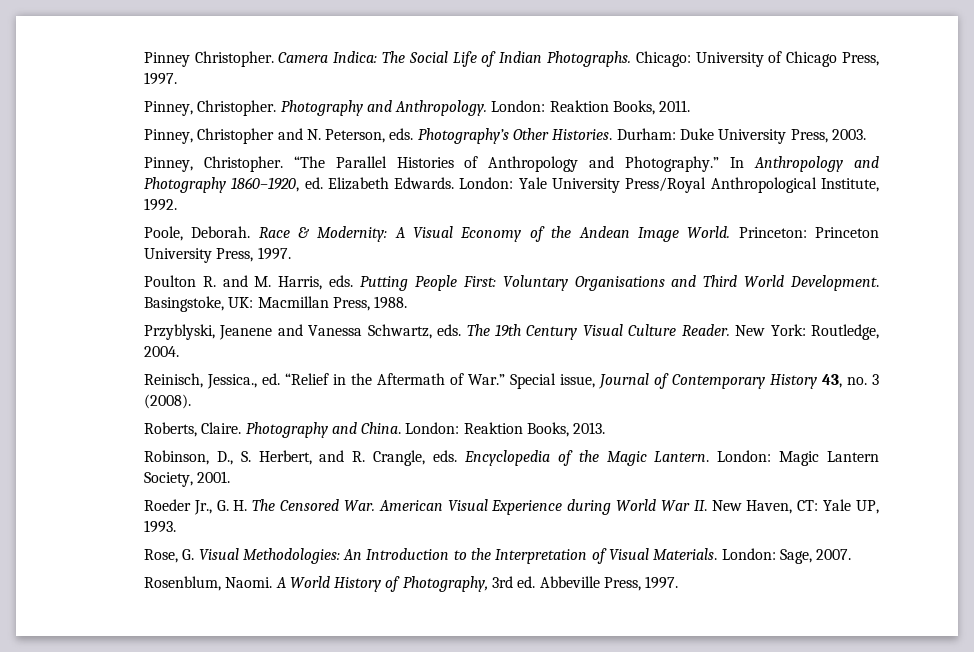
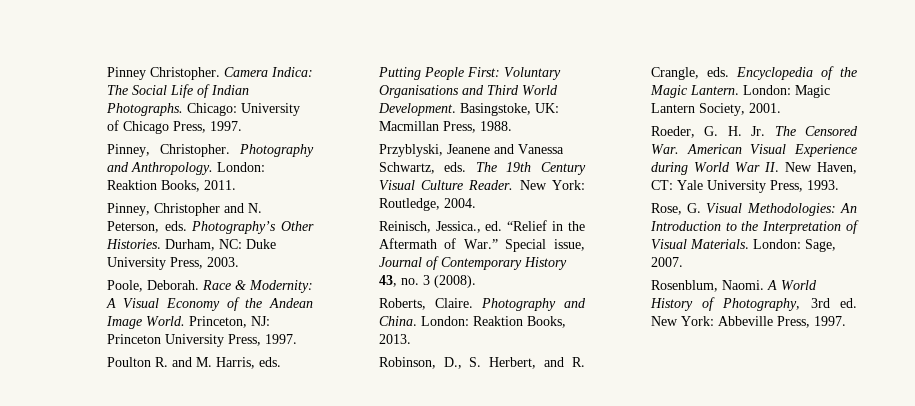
- Durham: Duke University Press, 2003.
+ Durham, NC: Duke University Press, 2003.
- Pinney, Christopher. “The Parallel Histories of Anthropology and Photography.” In Anthropology and Photography 1860–1920, ed. Elizabeth Edwards. London: Yale University Press/Royal Anthropological Institute, 1992.
- Princeton: Princeton University Press, 1997.
+ Princeton, NJ: Princeton University Press, 1997.
- Roeder Jr., G. H. The Censored War. American Visual Experience during World War II. New Haven, CT: Yale UP, 1993.
+ Roeder, G. H. Jr. The Censored War. American Visual Experience during World War II. New Haven, CT: Yale University Press, 1993.
- A World History of Photography, 3rd ed. Abbeville Press, 1997.
+ A World History of Photography, 3rd ed. New York: Abbeville Press, 1997.

